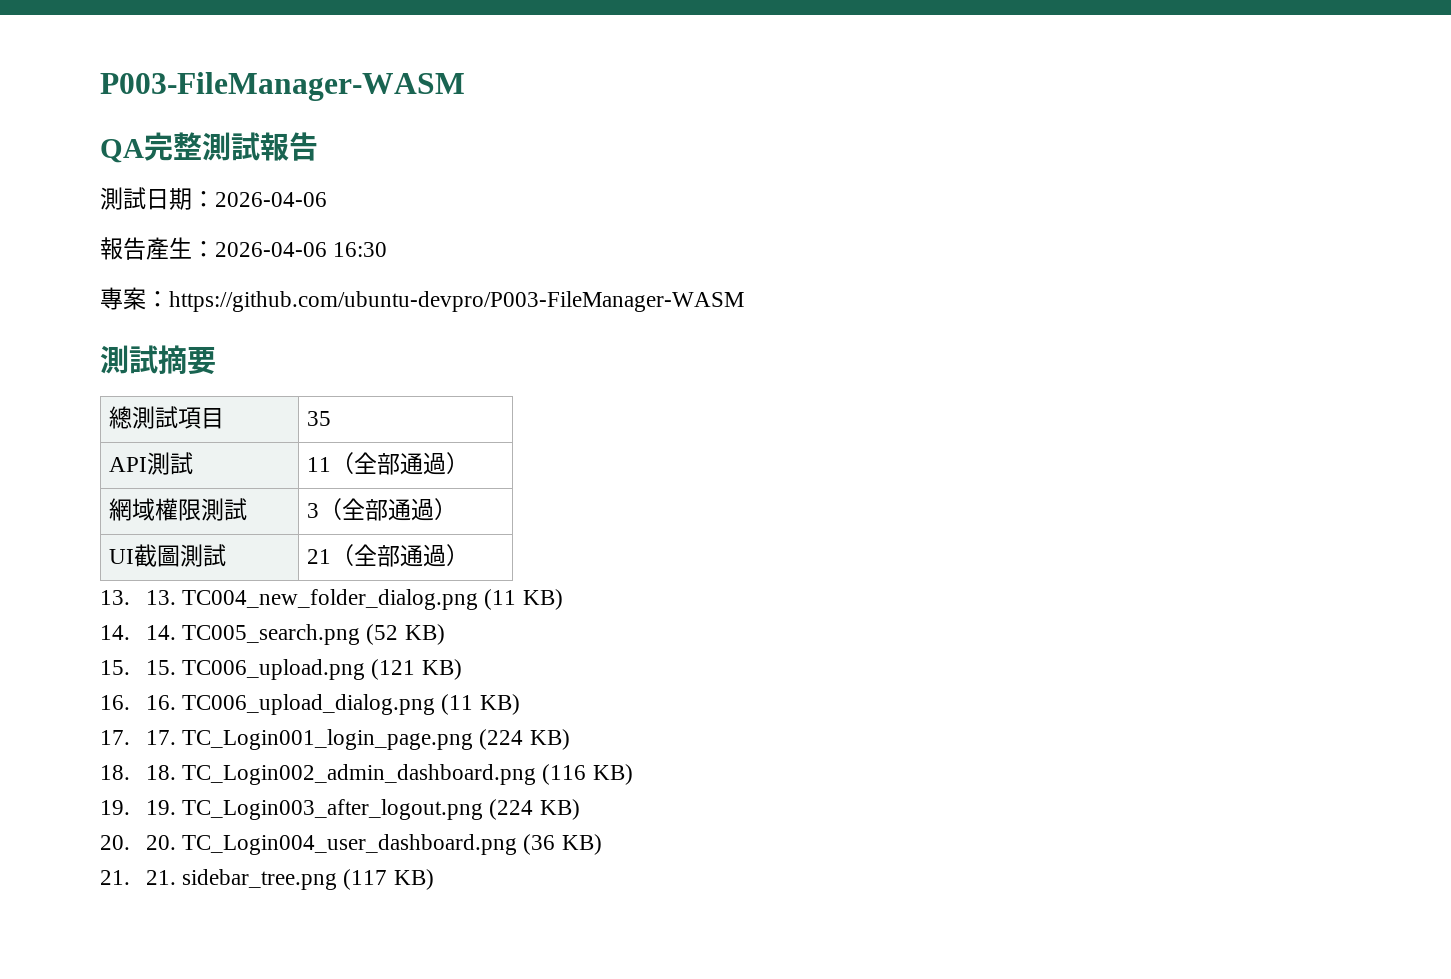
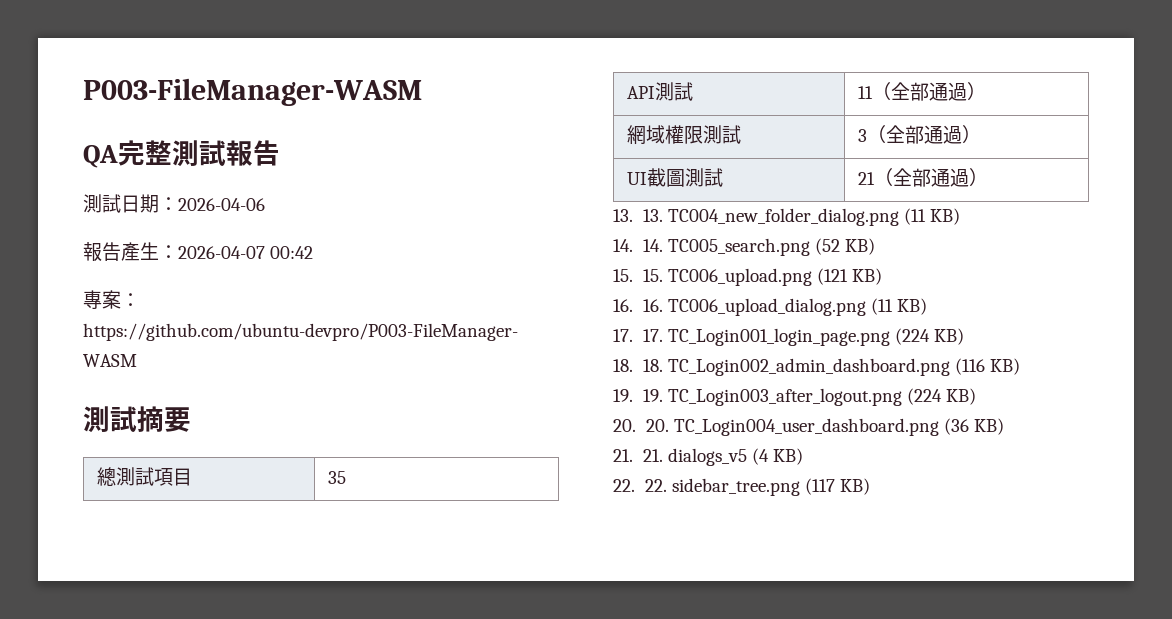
- 報告產生：2026-04-06 16:30
+ 報告產生：2026-04-07 00:42
- 21. 21. sidebar_tree.png (117 KB)
+ 21. 21. dialogs_v5 (4 KB)
+ 22. 22. sidebar_tree.png (117 KB)

